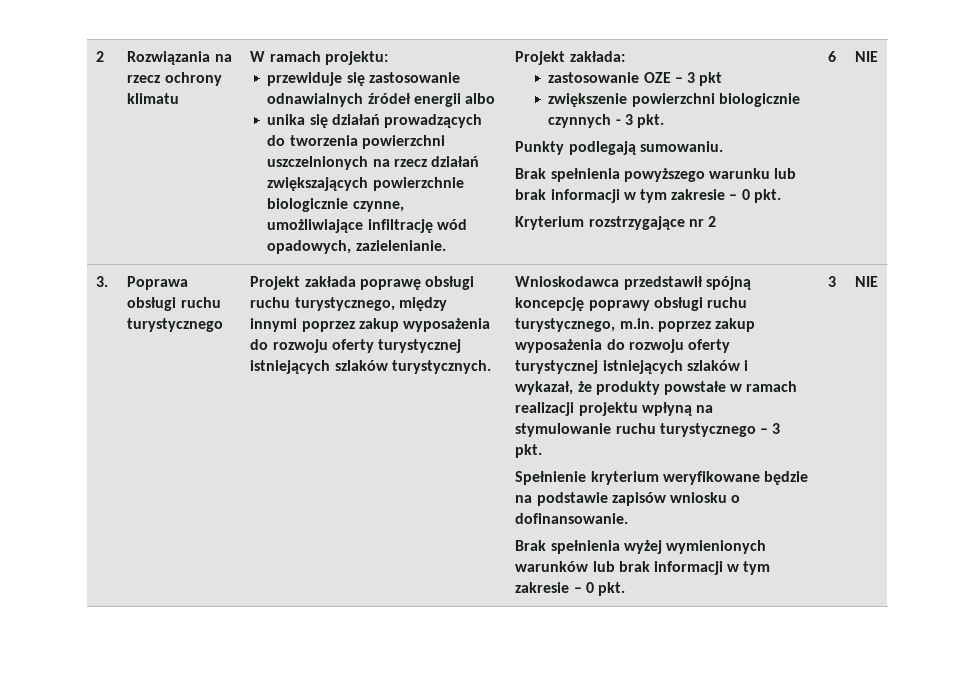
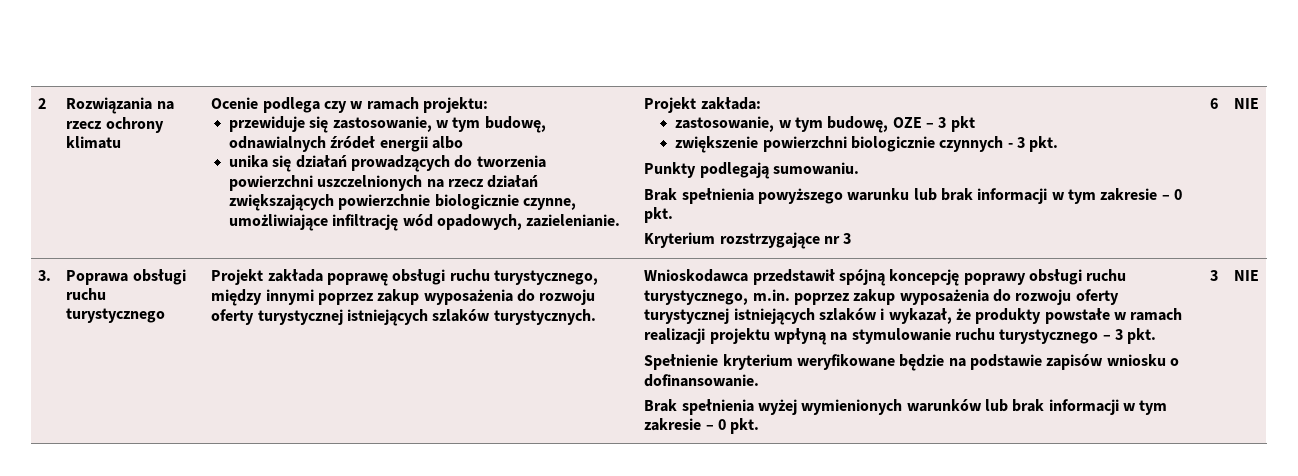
- W ramach projektu:
+ Ocenie podlega czy w ramach projektu:
- przewiduje się zastosowanie odnawialnych źródeł energii albo
+ przewiduje się zastosowanie, w tym budowę, odnawialnych źródeł energii albo
- zastosowanie OZE – 3 pkt
+ zastosowanie, w tym budowę, OZE – 3 pkt
- Kryterium rozstrzygające nr 2
+ Kryterium rozstrzygające nr 3

